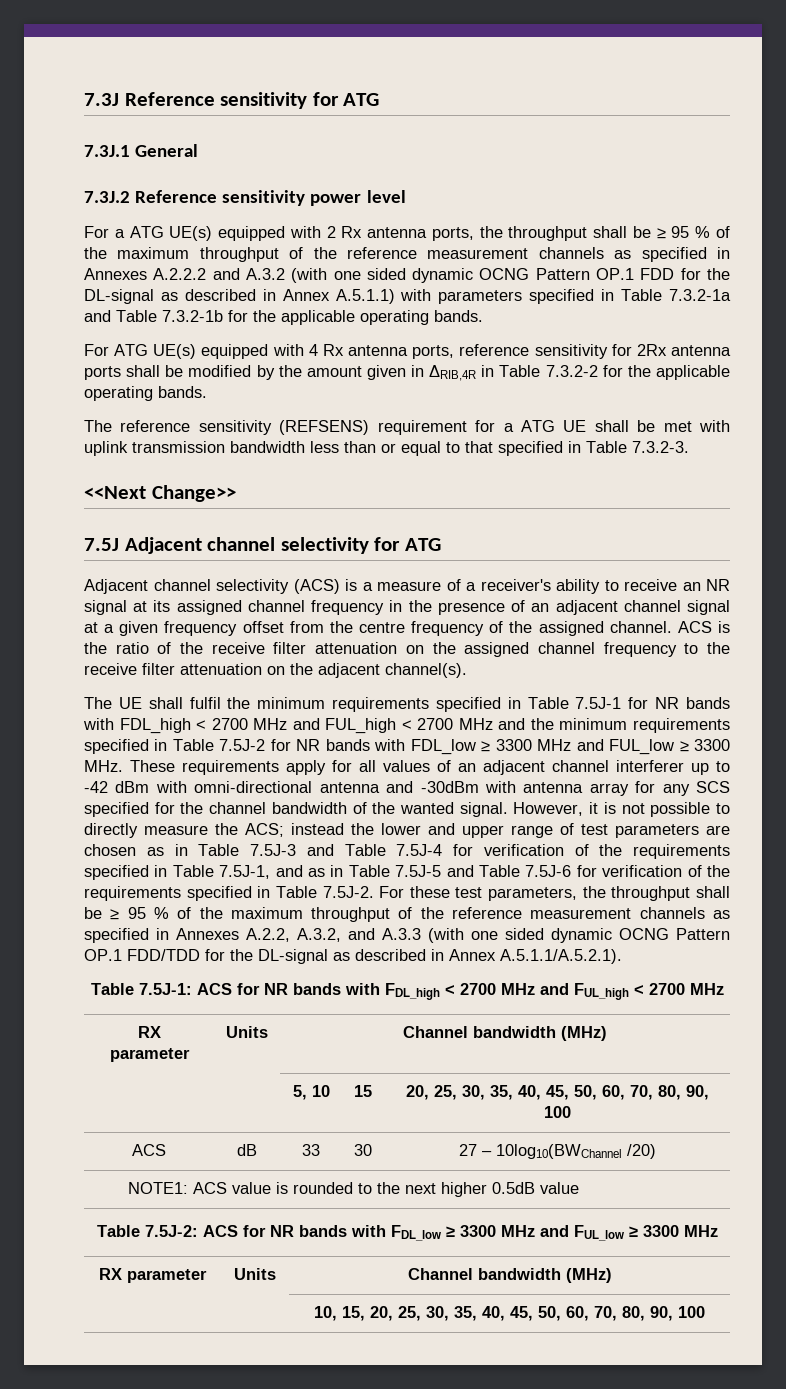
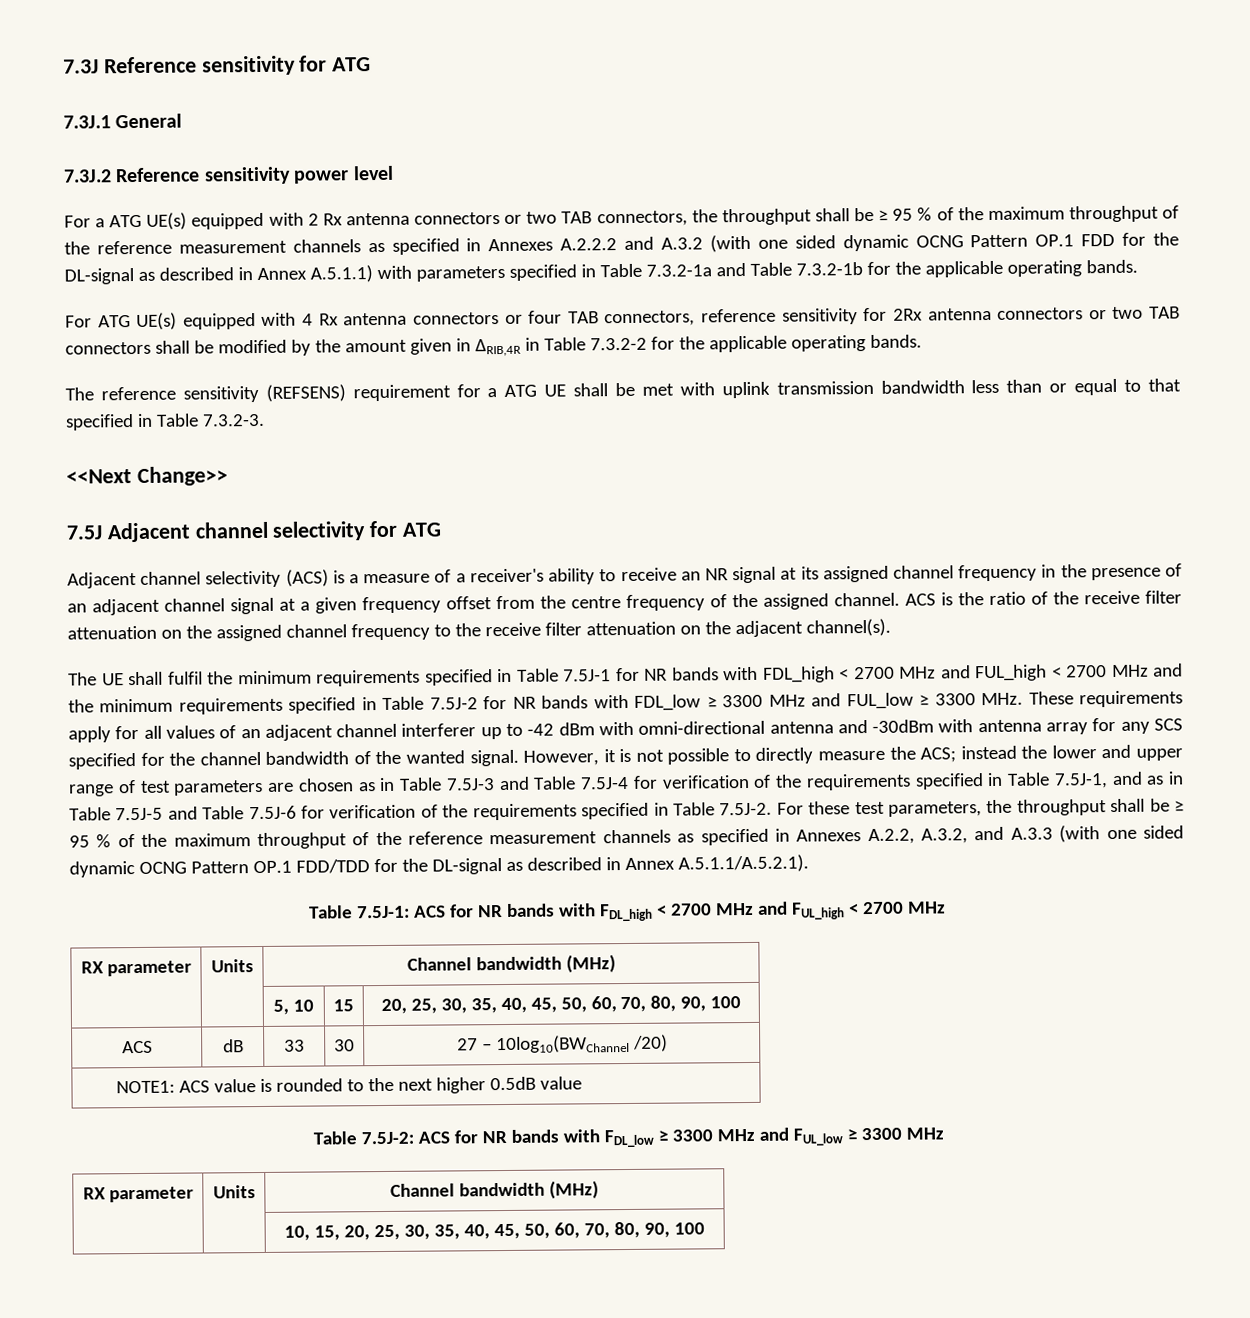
- For a ATG UE(s) equipped with 2 Rx antenna ports, the throughput shall be ≥ 95 % of the maximum throughput of the reference measurement channels as specified in Annexes A.2.2.2 and A.3.2 (with one sided dynamic OCNG Pattern OP.1 FDD for the DL-signal as described in Annex A.5.1.1) with parameters specified in Table 7.3.2-1a and Table 7.3.2-1b for the applicable operating bands.
+ For a ATG UE(s) equipped with 2 Rx antenna connectors or two TAB connectors, the throughput shall be ≥ 95 % of the maximum throughput of the reference measurement channels as specified in Annexes A.2.2.2 and A.3.2 (with one sided dynamic OCNG Pattern OP.1 FDD for the DL-signal as described in Annex A.5.1.1) with parameters specified in Table 7.3.2-1a and Table 7.3.2-1b for the applicable operating bands.
- For ATG UE(s) equipped with 4 Rx antenna ports, reference sensitivity for 2Rx antenna ports shall be modified by the amount given in ΔRIB,4R in Table 7.3.2-2 for the applicable operating bands.
+ For ATG UE(s) equipped with 4 Rx antenna connectors or four TAB connectors, reference sensitivity for 2Rx antenna connectors or two TAB connectors shall be modified by the amount given in ΔRIB,4R in Table 7.3.2-2 for the applicable operating bands.

